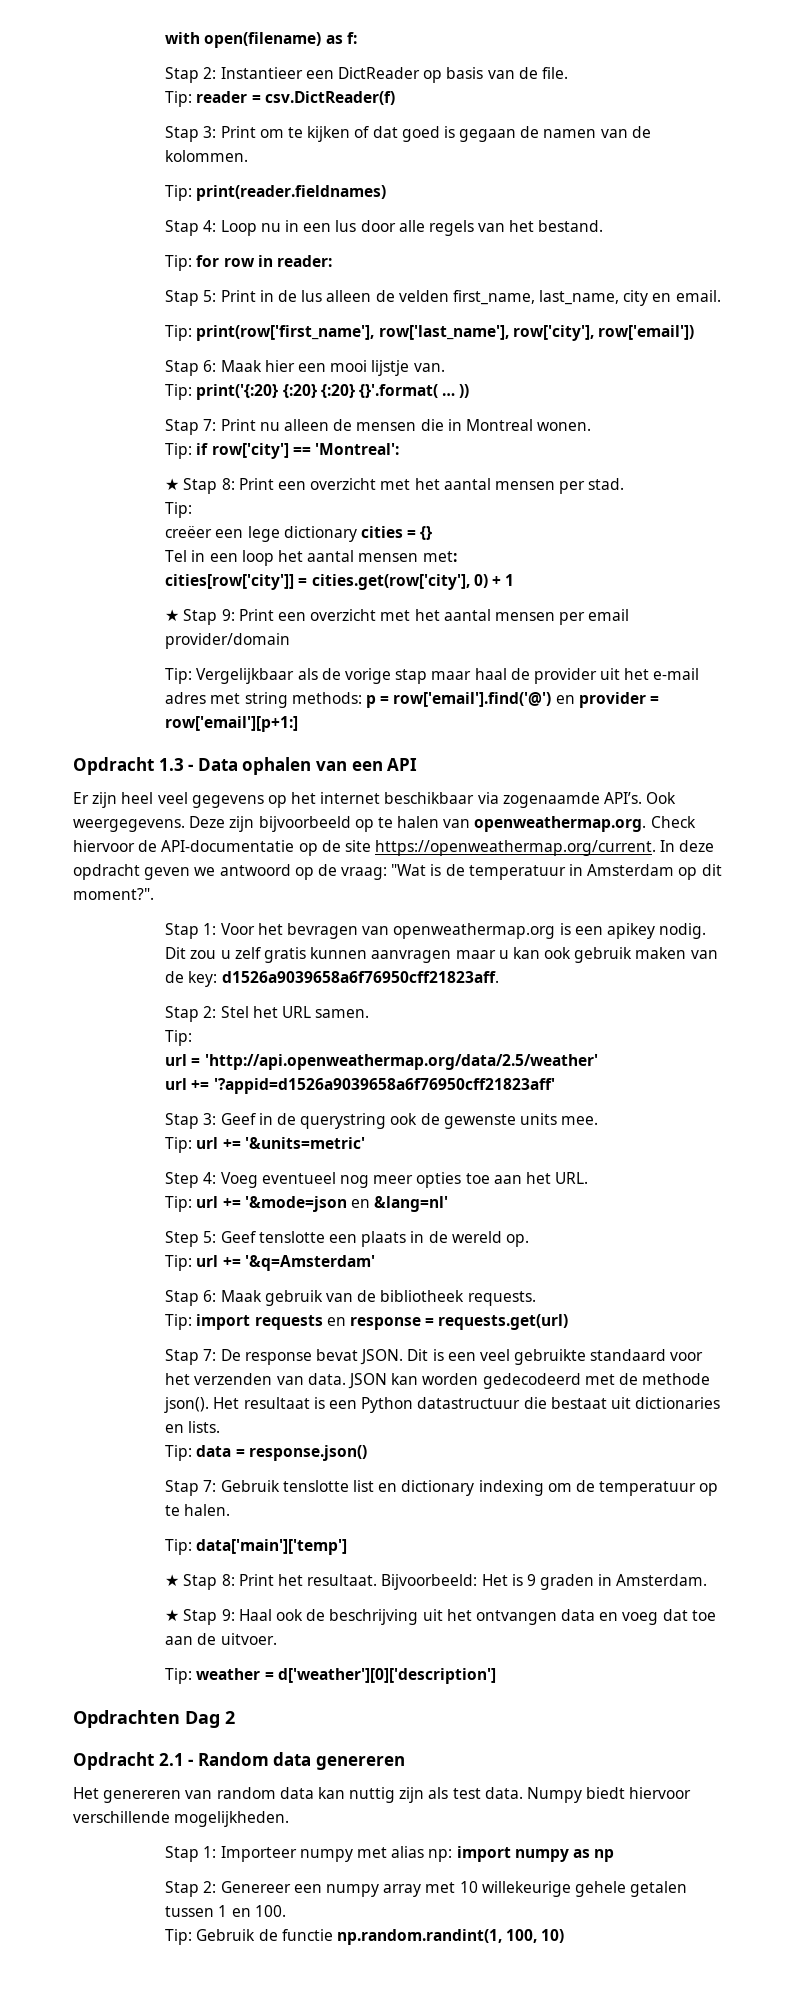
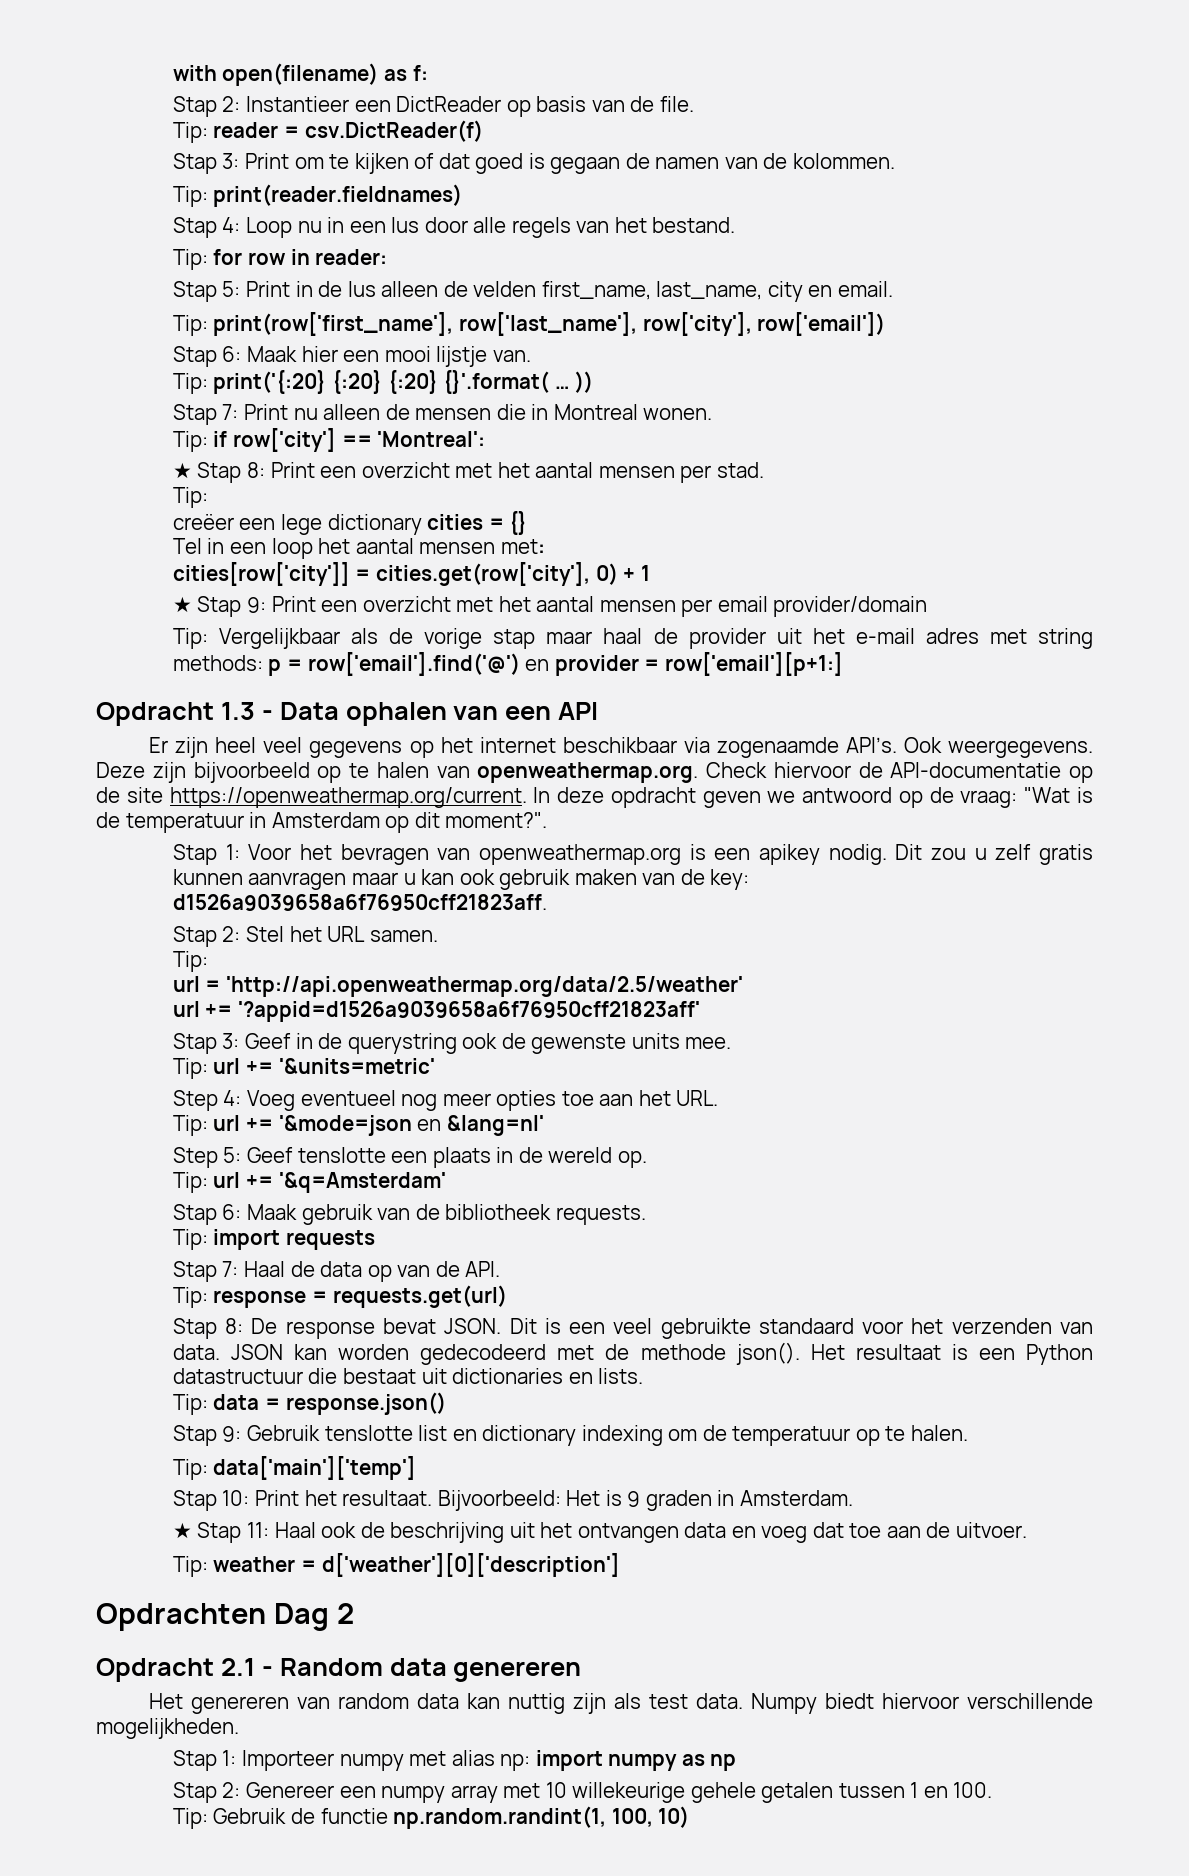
- Tip: import requests en response = requests.get(url)
+ Tip: import requests
+ Stap 7: Haal de data op van de API.
+ Tip: response = requests.get(url)
- Stap 7: De response bevat JSON.
+ Stap 8: De response bevat JSON.
- Stap 7: Gebruik tenslotte list en dictionary indexing om de temperatuur op te halen.
+ Stap 9: Gebruik tenslotte list en dictionary indexing om de temperatuur op te halen.
- ★ Stap 8: Print het resultaat.
+ Stap 10: Print het resultaat.
- ★ Stap 9: Haal ook de beschrijving uit het ontvangen data en voeg dat toe aan de uitvoer.
+ ★ Stap 11: Haal ook de beschrijving uit het ontvangen data en voeg dat toe aan de uitvoer.

